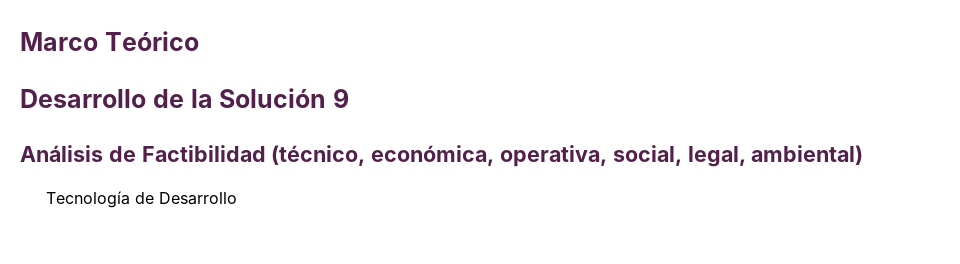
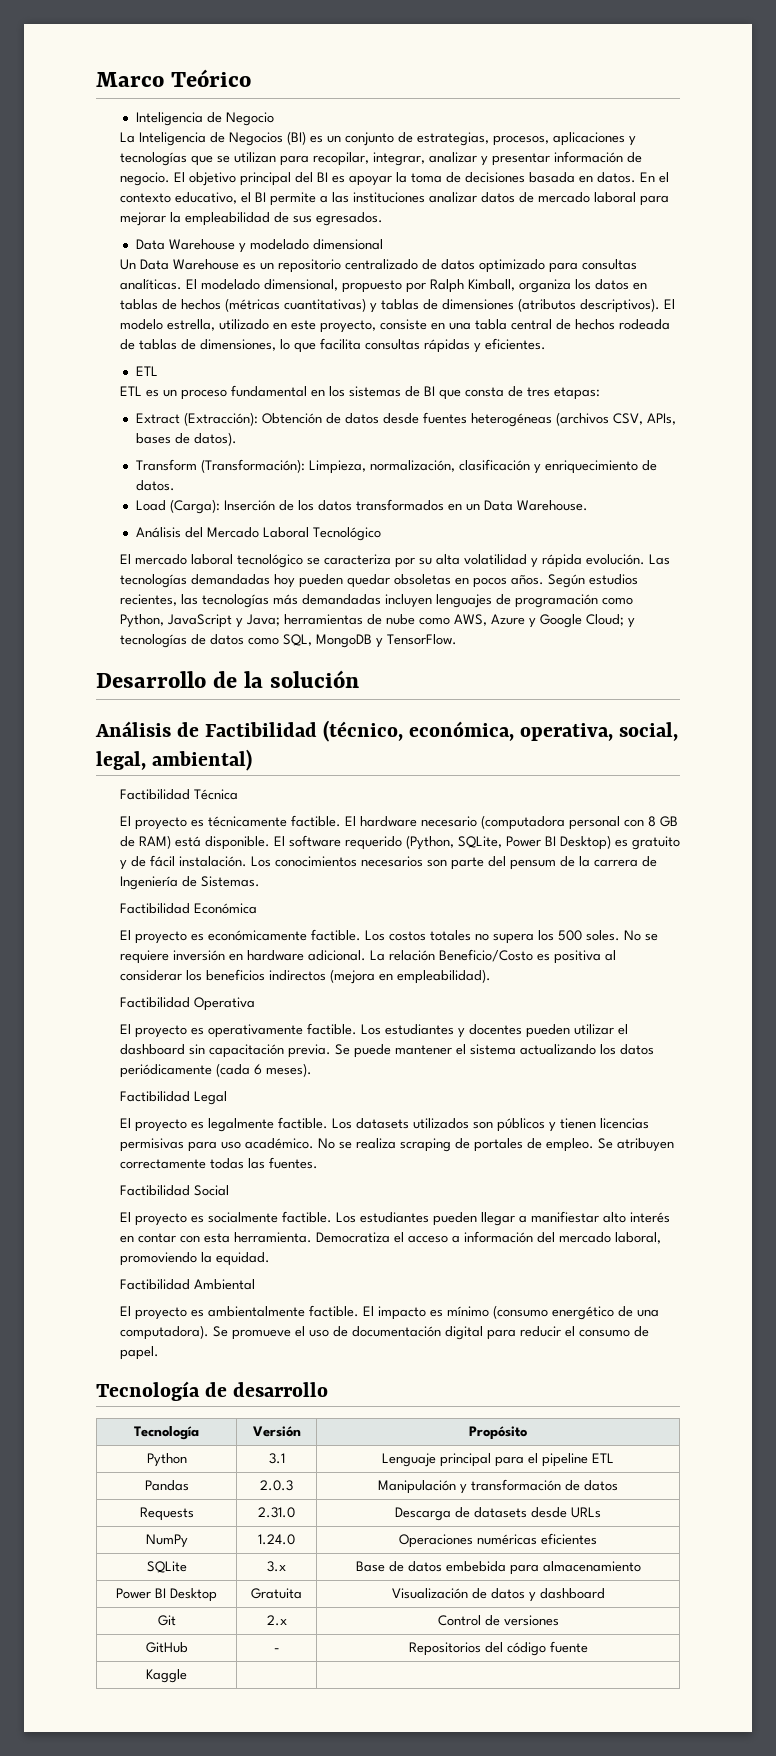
+ Inteligencia de Negocio
+ La Inteligencia de Negocios (BI) es un conjunto de estrategias, procesos, aplicaciones y tecnologías que se utilizan para recopilar, integrar, analizar y presentar información de negocio. El objetivo principal del BI es apoyar la toma de decisiones basada en datos. En el contexto educativo, el BI permite a las instituciones analizar datos de mercado laboral para mejorar la empleabilidad de sus egresados.
+ Data Warehouse y modelado dimensional
+ Un Data Warehouse es un repositorio centralizado de datos optimizado para consultas analíticas. El modelado dimensional, propuesto por Ralph Kimball, organiza los datos en tablas de hechos (métricas cuantitativas) y tablas de dimensiones (atributos descriptivos). El modelo estrella, utilizado en este proyecto, consiste en una tabla central de hechos rodeada de tablas de dimensiones, lo que facilita consultas rápidas y eficientes.
+ ETL
+ ETL es un proceso fundamental en los sistemas de BI que consta de tres etapas:
+ Extract (Extracción): Obtención de datos desde fuentes heterogéneas (archivos CSV, APIs, bases de datos).
+ Transform (Transformación): Limpieza, normalización, clasificación y enriquecimiento de datos.
+ Load (Carga): Inserción de los datos transformados en un Data Warehouse.
+ Análisis del Mercado Laboral Tecnológico
+ El mercado laboral tecnológico se caracteriza por su alta volatilidad y rápida evolución. Las tecnologías demandadas hoy pueden quedar obsoletas en pocos años. Según estudios recientes, las tecnologías más demandadas incluyen lenguajes de programación como Python, JavaScript y Java; herramientas de nube como AWS, Azure y Google Cloud; y tecnologías de datos como SQL, MongoDB y TensorFlow.
- Desarrollo de la Solución 9
+ Desarrollo de la solución
- Tecnología de Desarrollo
+ Factibilidad Técnica
+ El proyecto es técnicamente factible. El hardware necesario (computadora personal con 8 GB de RAM) está disponible. El software requerido (Python, SQLite, Power BI Desktop) es gratuito y de fácil instalación. Los conocimientos necesarios son parte del pensum de la carrera de Ingeniería de Sistemas.
+ Factibilidad Económica
+ El proyecto es económicamente factible. Los costos totales no supera los 500 soles. No se requiere inversión en hardware adicional. La relación Beneficio/Costo es positiva al considerar los beneficios indirectos (mejora en empleabilidad).
+ Factibilidad Operativa
+ El proyecto es operativamente factible. Los estudiantes y docentes pueden utilizar el dashboard sin capacitación previa. Se puede mantener el sistema actualizando los datos periódicamente (cada 6 meses).
+ Factibilidad Legal
+ El proyecto es legalmente factible. Los datasets utilizados son públicos y tienen licencias permisivas para uso académico. No se realiza scraping de portales de empleo. Se atribuyen correctamente todas las fuentes.
+ Factibilidad Social
+ El proyecto es socialmente factible. Los estudiantes pueden llegar a manifiestar alto interés en contar con esta herramienta. Democratiza el acceso a información del mercado laboral, promoviendo la equidad.
+ Factibilidad Ambiental
+ El proyecto es ambientalmente factible. El impacto es mínimo (consumo energético de una computadora). Se promueve el uso de documentación digital para reducir el consumo de papel.
+ Tecnología de desarrollo
+ Tecnología | Versión | Propósito
+ Python | 3.1 | Lenguaje principal para el pipeline ETL
+ Pandas | 2.0.3 | Manipulación y transformación de datos
+ Requests | 2.31.0 | Descarga de datasets desde URLs
+ NumPy | 1.24.0 | Operaciones numéricas eficientes
+ SQLite | 3.x | Base de datos embebida para almacenamiento
+ Power BI Desktop | Gratuita | Visualización de datos y dashboard
+ Git | 2.x | Control de versiones
+ GitHub | - | Repositorios del código fuente
+ Kaggle | |

